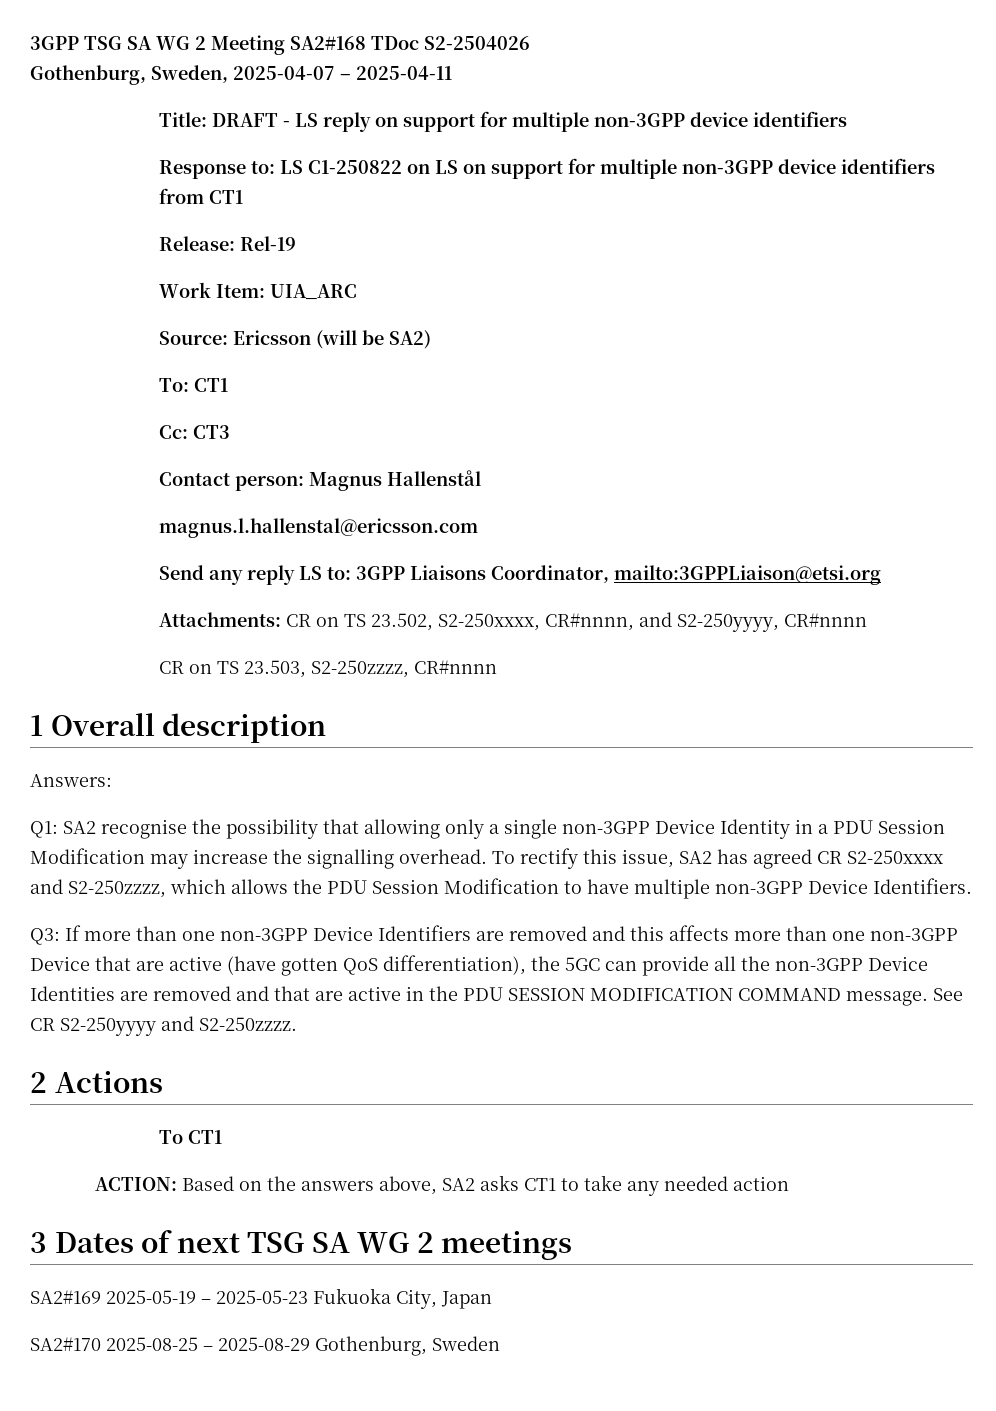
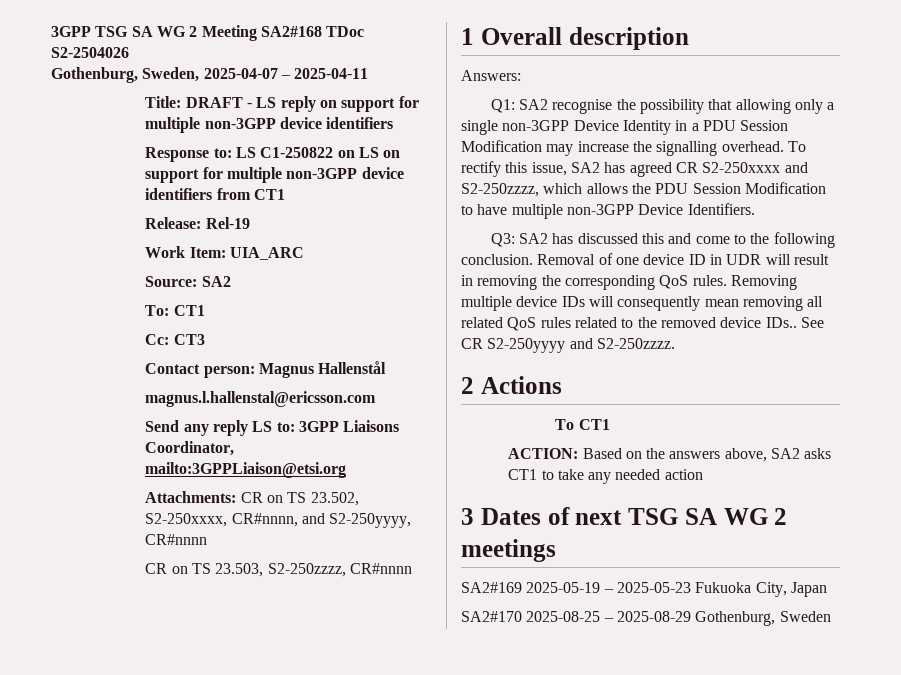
- Source: Ericsson (will be SA2)
+ Source: SA2
- Q3: If more than one non-3GPP Device Identifiers are removed and this affects more than one non-3GPP Device that are active (have gotten QoS differentiation), the 5GC can provide all the non-3GPP Device Identities are removed and that are active in the PDU SESSION MODIFICATION COMMAND message.
+ Q3: SA2 has discussed this and come to the following conclusion. Removal of one device ID in UDR will result in removing the corresponding QoS rules. Removing multiple device IDs will consequently mean removing all related QoS rules related to the removed device IDs..

